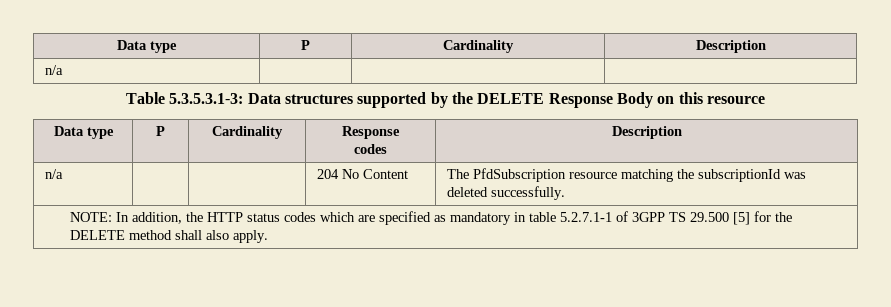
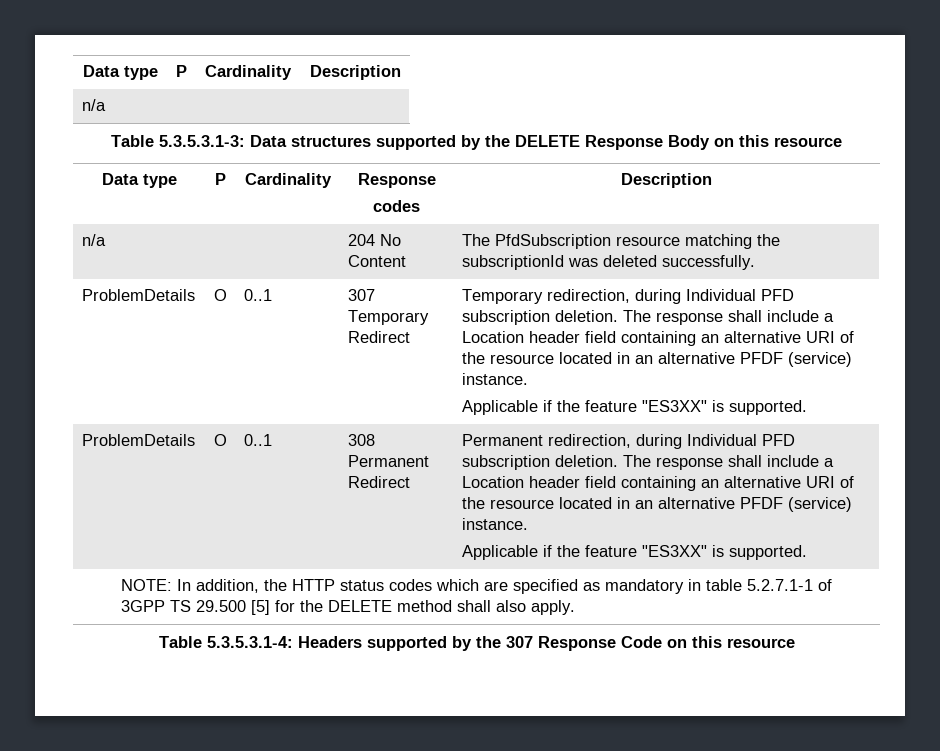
+ ProblemDetails | O | 0..1 | 307 Temporary Redirect | Temporary redirection, during Individual PFD subscription deletion. The response shall include a Location header field containing an alternative URI of the resource located in an alternative PFDF (service) instance.
+ Applicable if the feature "ES3XX" is supported.
+ ProblemDetails | O | 0..1 | 308 Permanent Redirect | Permanent redirection, during Individual PFD subscription deletion. The response shall include a Location header field containing an alternative URI of the resource located in an alternative PFDF (service) instance.
+ Applicable if the feature "ES3XX" is supported.
+ Table 5.3.5.3.1-4: Headers supported by the 307 Response Code on this resource

